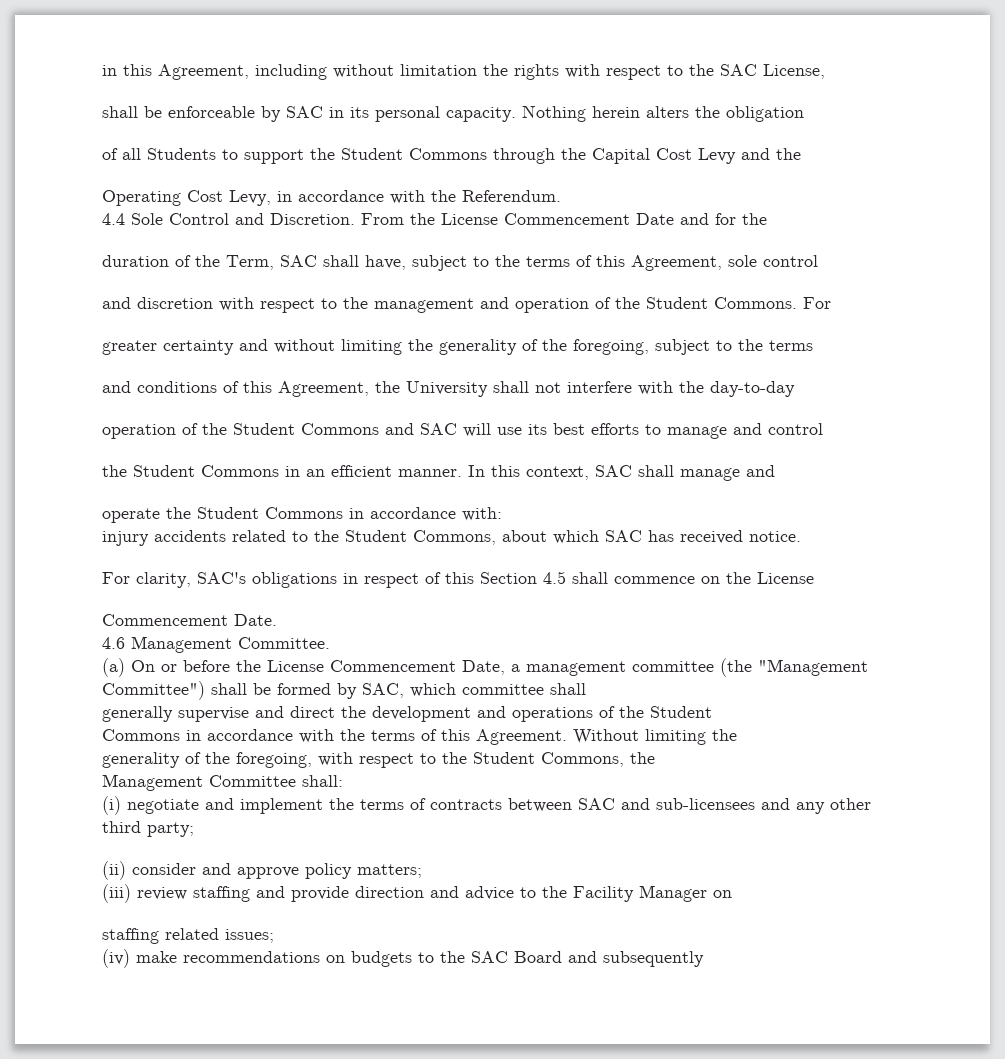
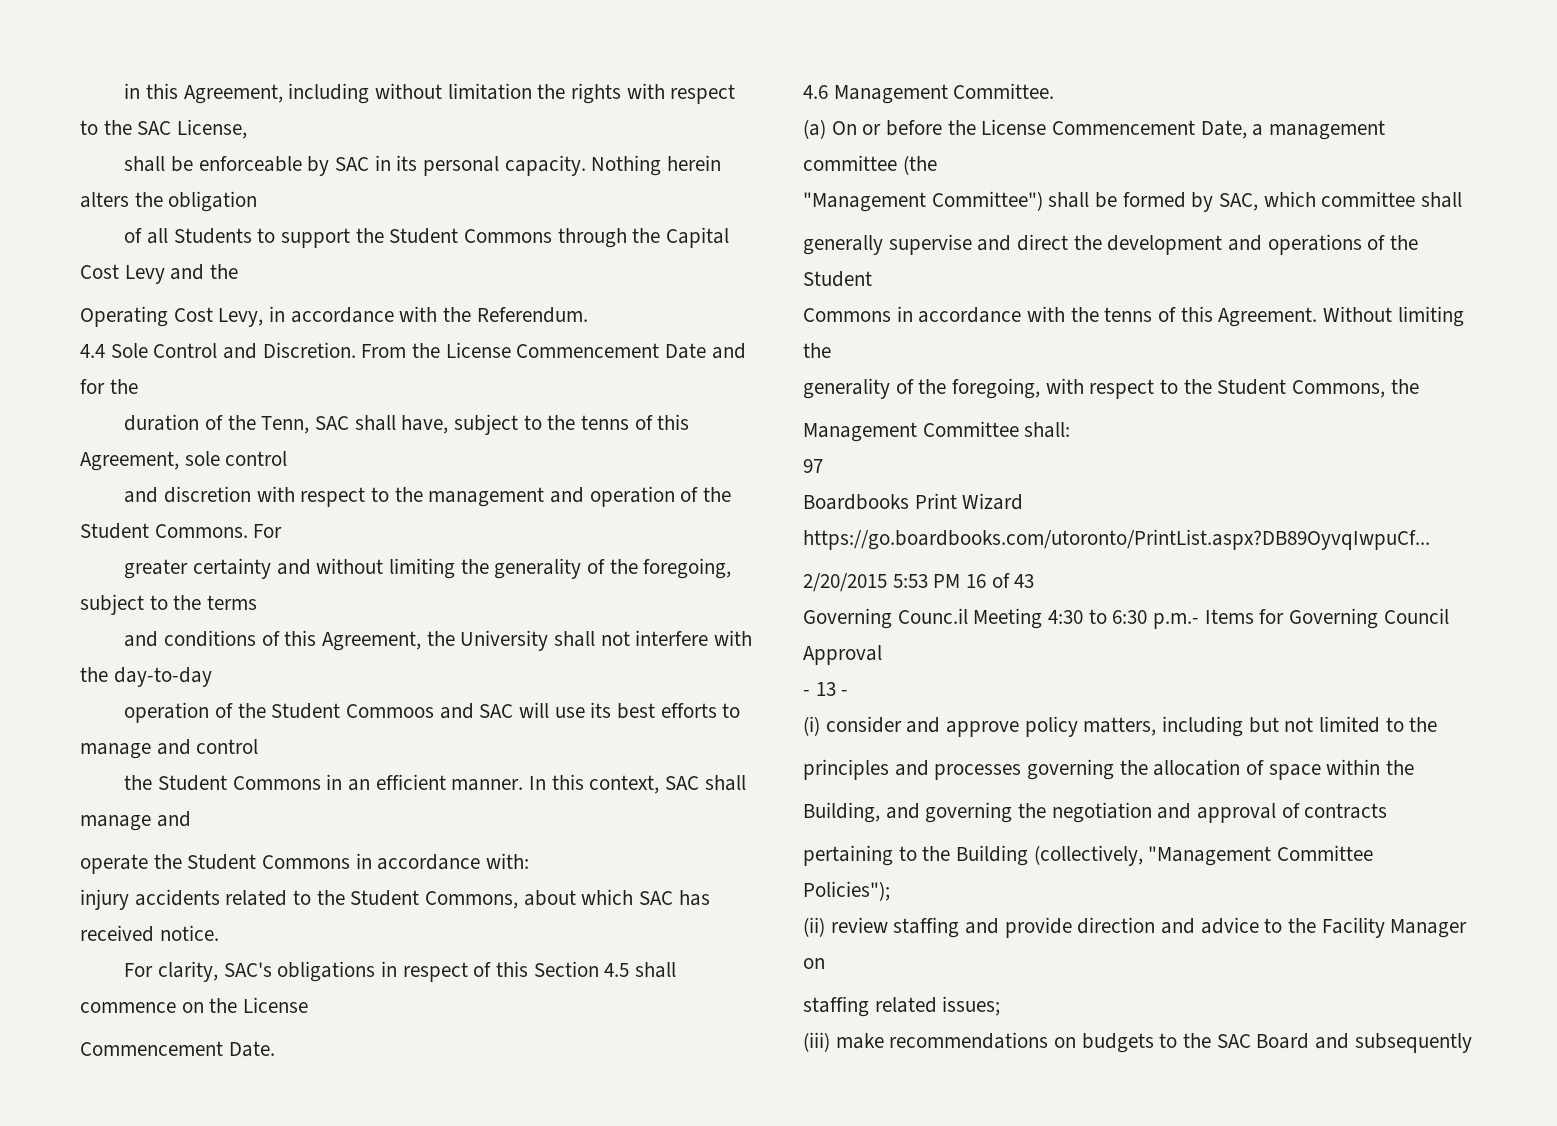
- duration of the Term, SAC shall have, subject to the terms of this Agreement, sole control
+ duration of the Tenn, SAC shall have, subject to the tenns of this Agreement, sole control
- operation of the Student Commons and SAC will use its best efforts to manage and control
+ operation of the Student Commoos and SAC will use its best efforts to manage and control
- (a) On or before the License Commencement Date, a management committee (the "Management Committee") shall be formed by SAC, which committee shall
+ (a) On or before the License Commencement Date, a management committee (the
+ "Management Committee") shall be formed by SAC, which committee shall
- Commons in accordance with the terms of this Agreement.
+ Commons in accordance with the tenns of this Agreement.
- (i) negotiate and implement the terms of contracts between SAC and sub-licensees and any other third party;
- (ii) consider and approve policy matters;
- (iii) review staffing and provide direction and advice to the Facility Manager on
+ 97
+ Boardbooks Print Wizard https://go.boardbooks.com/utoronto/PrintList.aspx?DB89OyvqIwpuCf...
+ 2/20/2015 5:53 PM 16 of 43
+ Governing Counc.il Meeting 4:30 to 6:30 p.m.- Items for Governing Council Approval
+ - 13 -
+ (i) consider and approve policy matters, including but not limited to the
+ principles and processes governing the allocation of space within the
+ Building, and governing the negotiation and approval of contracts
+ pertaining to the Building (collectively, "Management Committee
+ Policies");
+ (ii) review staffing and provide direction and advice to the Facility Manager on
- (iv) make recommendations on budgets to the SAC Board and subsequently
+ (iii) make recommendations on budgets to the SAC Board and subsequently

